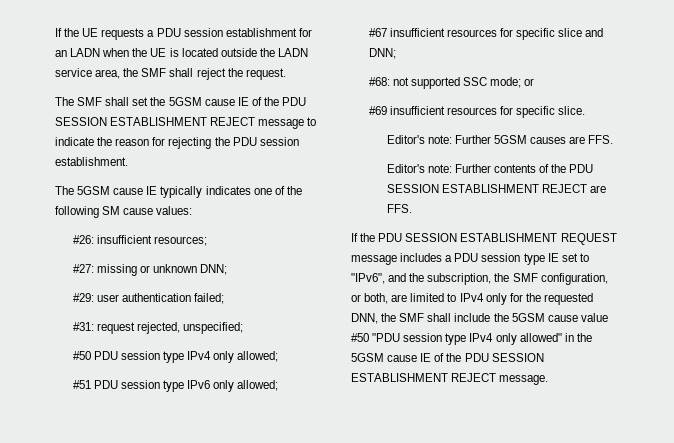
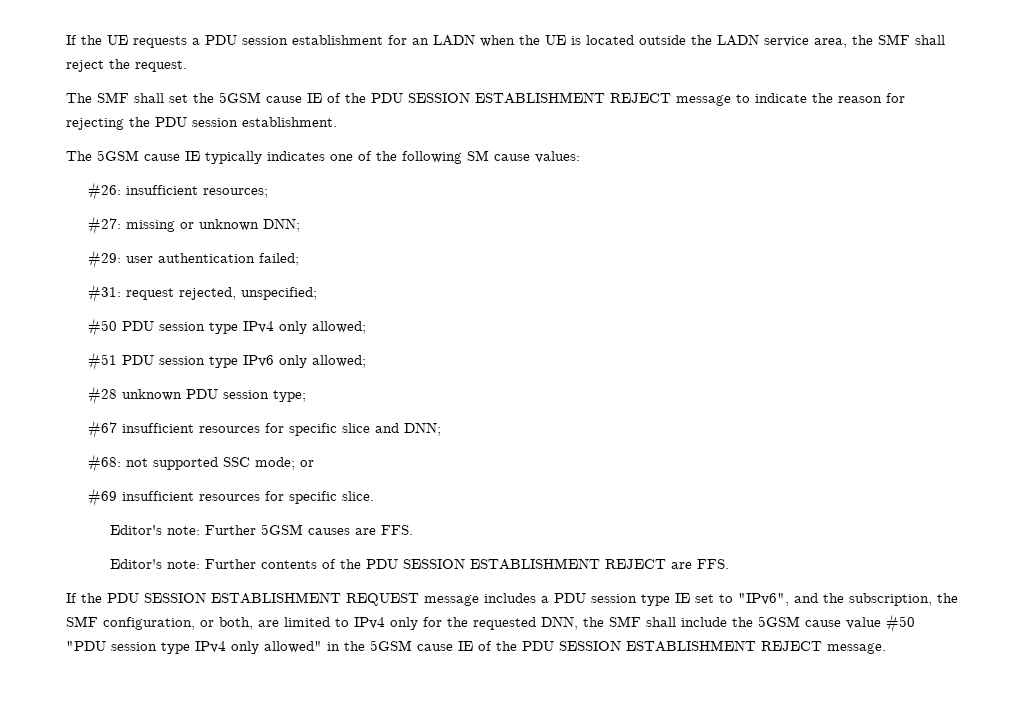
+ #28 unknown PDU session type;

